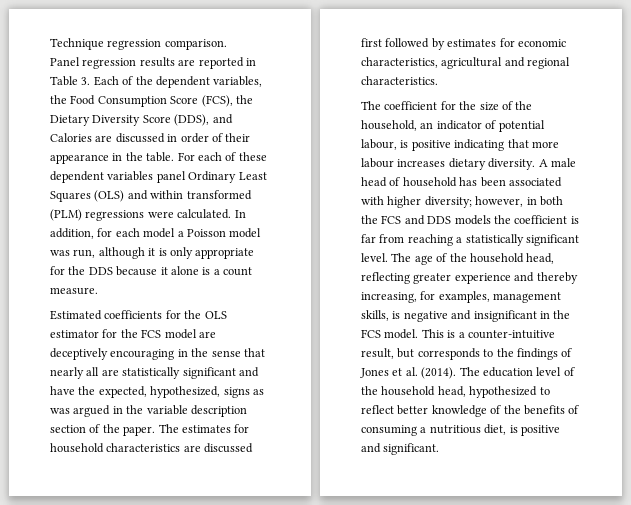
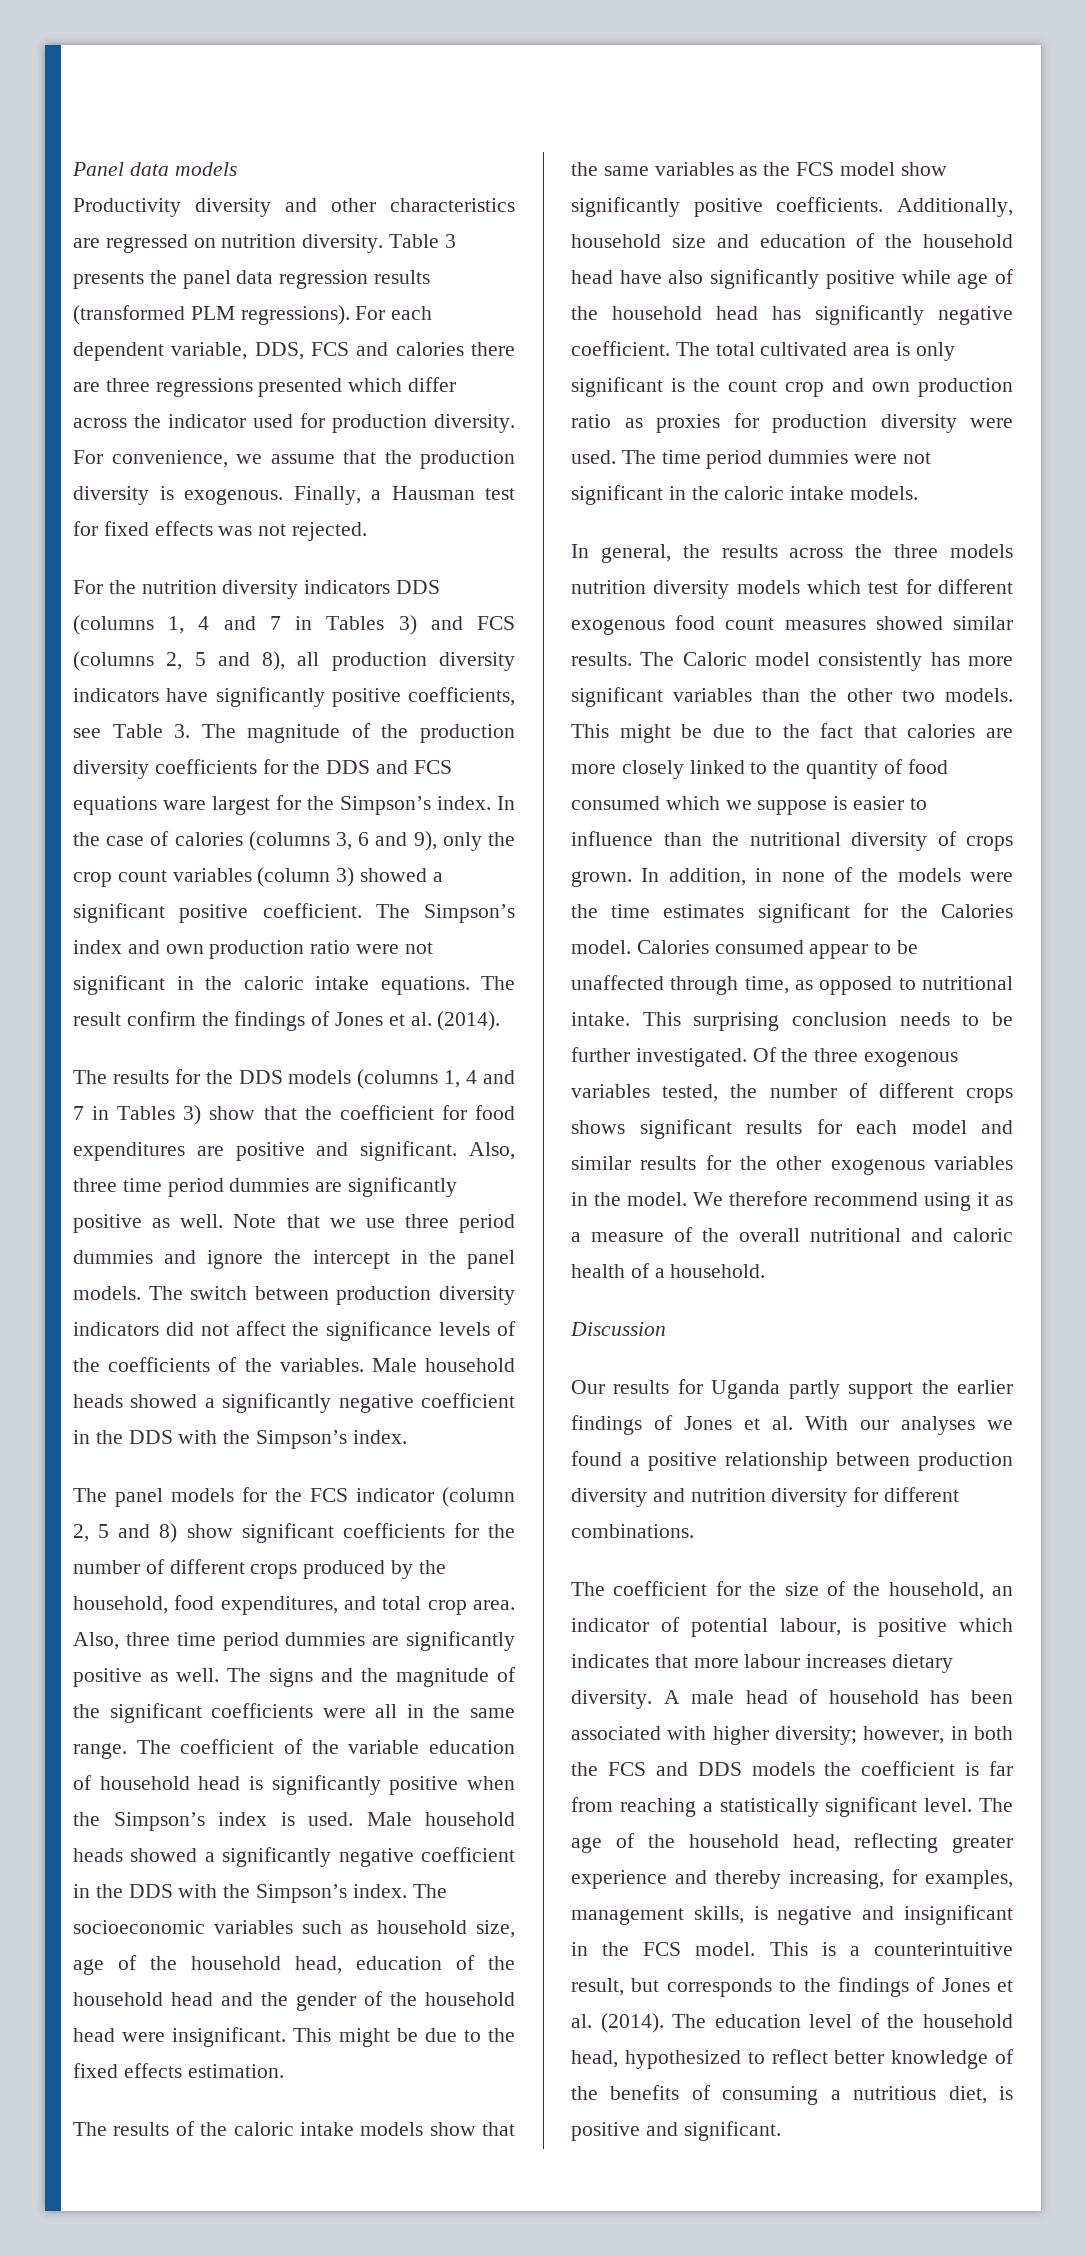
- Technique regression comparison.
- Panel regression results are reported in Table 3. Each of the dependent variables, the Food Consumption Score (FCS), the Dietary Diversity Score (DDS), and Calories are discussed in order of their appearance in the table. For each of these dependent variables panel Ordinary Least Squares (OLS) and within transformed (PLM) regressions were calculated. In addition, for each model a Poisson model was run, although it is only appropriate for the DDS because it alone is a count measure.
- Estimated coefficients for the OLS estimator for the FCS model are deceptively encouraging in the sense that nearly all are statistically significant and have the expected, hypothesized, signs as was argued in the variable description section of the paper. The estimates for household characteristics are discussed first followed by estimates for economic characteristics, agricultural and regional characteristics.
+ Panel data models
+ Productivity diversity and other characteristics are regressed on nutrition diversity. Table 3 presents the panel data regression results (transformed PLM regressions). For each dependent variable, DDS, FCS and calories there are three regressions presented which differ across the indicator used for production diversity. For convenience, we assume that the production diversity is exogenous. Finally, a Hausman test for fixed effects was not rejected.
+ For the nutrition diversity indicators DDS (columns 1, 4 and 7 in Tables 3) and FCS (columns 2, 5 and 8), all production diversity indicators have significantly positive coefficients, see Table 3. The magnitude of the production diversity coefficients for the DDS and FCS equations ware largest for the Simpson’s index. In the case of calories (columns 3, 6 and 9), only the crop count variables (column 3) showed a significant positive coefficient. The Simpson’s index and own production ratio were not significant in the caloric intake equations. The result confirm the findings of Jones et al. (2014).
+ The results for the DDS models (columns 1, 4 and 7 in Tables 3) show that the coefficient for food expenditures are positive and significant. Also, three time period dummies are significantly positive as well. Note that we use three period dummies and ignore the intercept in the panel models. The switch between production diversity indicators did not affect the significance levels of the coefficients of the variables. Male household heads showed a significantly negative coefficient in the DDS with the Simpson’s index.
+ The panel models for the FCS indicator (column 2, 5 and 8) show significant coefficients for the number of different crops produced by the household, food expenditures, and total crop area. Also, three time period dummies are significantly positive as well. The signs and the magnitude of the significant coefficients were all in the same range. The coefficient of the variable education of household head is significantly positive when the Simpson’s index is used. Male household heads showed a significantly negative coefficient in the DDS with the Simpson’s index. The socioeconomic variables such as household size, age of the household head, education of the household head and the gender of the household head were insignificant. This might be due to the fixed effects estimation.
+ The results of the caloric intake models show that the same variables as the FCS model show significantly positive coefficients. Additionally, household size and education of the household head have also significantly positive while age of the household head has significantly negative coefficient. The total cultivated area is only significant is the count crop and own production ratio as proxies for production diversity were used. The time period dummies were not significant in the caloric intake models.
+ In general, the results across the three models nutrition diversity models which test for different exogenous food count measures showed similar results. The Caloric model consistently has more significant variables than the other two models. This might be due to the fact that calories are more closely linked to the quantity of food consumed which we suppose is easier to influence than the nutritional diversity of crops grown. In addition, in none of the models were the time estimates significant for the Calories model. Calories consumed appear to be unaffected through time, as opposed to nutritional intake. This surprising conclusion needs to be further investigated. Of the three exogenous variables tested, the number of different crops shows significant results for each model and similar results for the other exogenous variables in the model. We therefore recommend using it as a measure of the overall nutritional and caloric health of a household.
+ Discussion
+ Our results for Uganda partly support the earlier findings of Jones et al. With our analyses we found a positive relationship between production diversity and nutrition diversity for different combinations.
- The coefficient for the size of the household, an indicator of potential labour, is positive indicating that more labour increases dietary diversity.
+ The coefficient for the size of the household, an indicator of potential labour, is positive which indicates that more labour increases dietary diversity.
- This is a counter-intuitive result, but corresponds to the findings of Jones et al. (2014).
+ This is a counterintuitive result, but corresponds to the findings of Jones et al. (2014).

